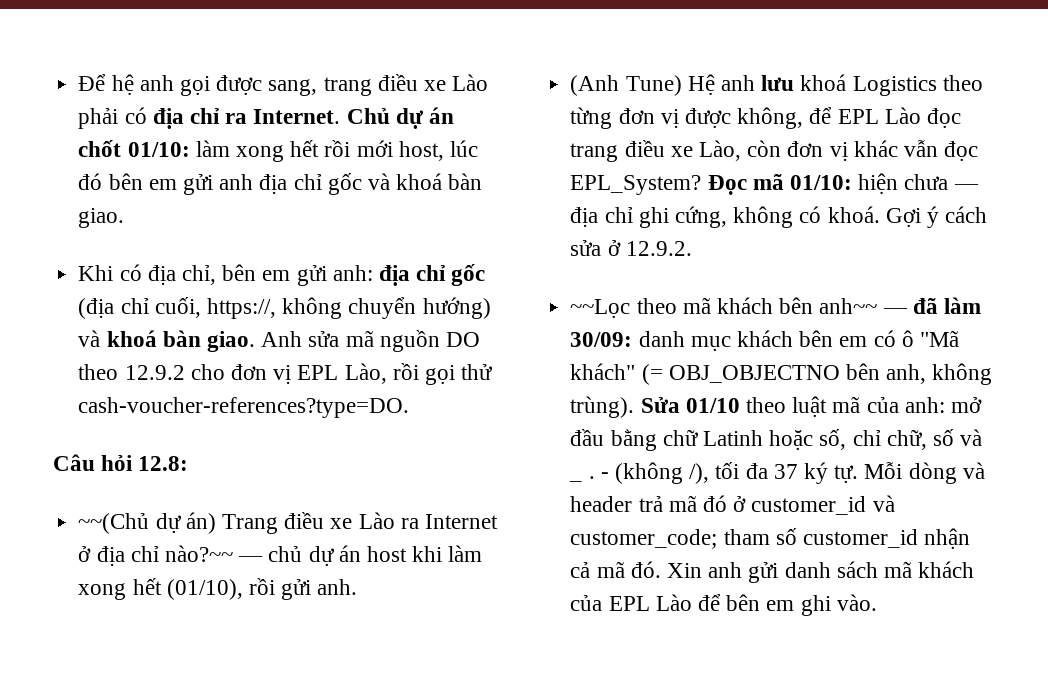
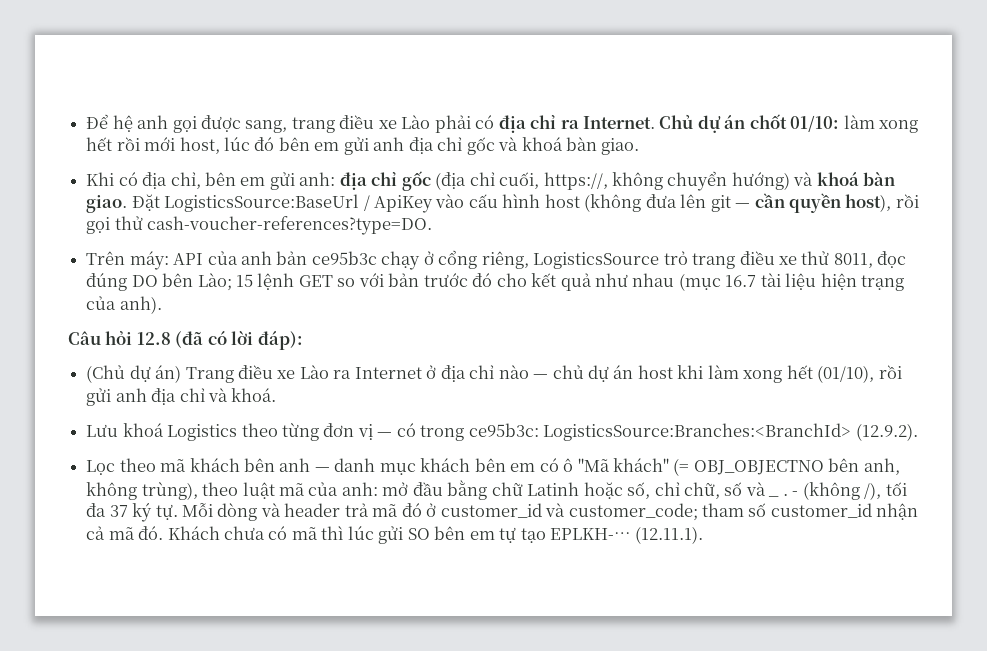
- Anh sửa mã nguồn DO theo 12.9.2 cho đơn vị EPL Lào, rồi gọi thử cash-voucher-references?type=DO.
- Câu hỏi 12.8:
- ~~(Chủ dự án) Trang điều xe Lào ra Internet ở địa chỉ nào?~~ — chủ dự án host khi làm xong hết (01/10), rồi gửi anh.
- (Anh Tune) Hệ anh lưu khoá Logistics theo từng đơn vị được không, để EPL Lào đọc trang điều xe Lào, còn đơn vị khác vẫn đọc EPL_System? Đọc mã 01/10: hiện chưa — địa chỉ ghi cứng, không có khoá. Gợi ý cách sửa ở 12.9.2.
- ~~Lọc theo mã khách bên anh~~ — đã làm 30/09: danh mục khách bên em có ô "Mã khách" (= OBJ_OBJECTNO bên anh, không trùng). Sửa 01/10 theo luật mã của anh:
+ Đặt LogisticsSource:BaseUrl / ApiKey vào cấu hình host (không đưa lên git — cần quyền host), rồi gọi thử cash-voucher-references?type=DO.
+ Trên máy: API của anh bản ce95b3c chạy ở cổng riêng, LogisticsSource trỏ trang điều xe thử 8011, đọc đúng DO bên Lào; 15 lệnh GET so với bản trước đó cho kết quả như nhau (mục 16.7 tài liệu hiện trạng của anh).
+ Câu hỏi 12.8 (đã có lời đáp):
+ (Chủ dự án) Trang điều xe Lào ra Internet ở địa chỉ nào — chủ dự án host khi làm xong hết (01/10), rồi gửi anh địa chỉ và khoá.
+ Lưu khoá Logistics theo từng đơn vị — có trong ce95b3c: LogisticsSource:Branches:<BranchId> (12.9.2).
+ Lọc theo mã khách bên anh — danh mục khách bên em có ô "Mã khách" (= OBJ_OBJECTNO bên anh, không trùng), theo luật mã của anh:
- Xin anh gửi danh sách mã khách của EPL Lào để bên em ghi vào.
+ Khách chưa có mã thì lúc gửi SO bên em tự tạo EPLKH-… (12.11.1).

